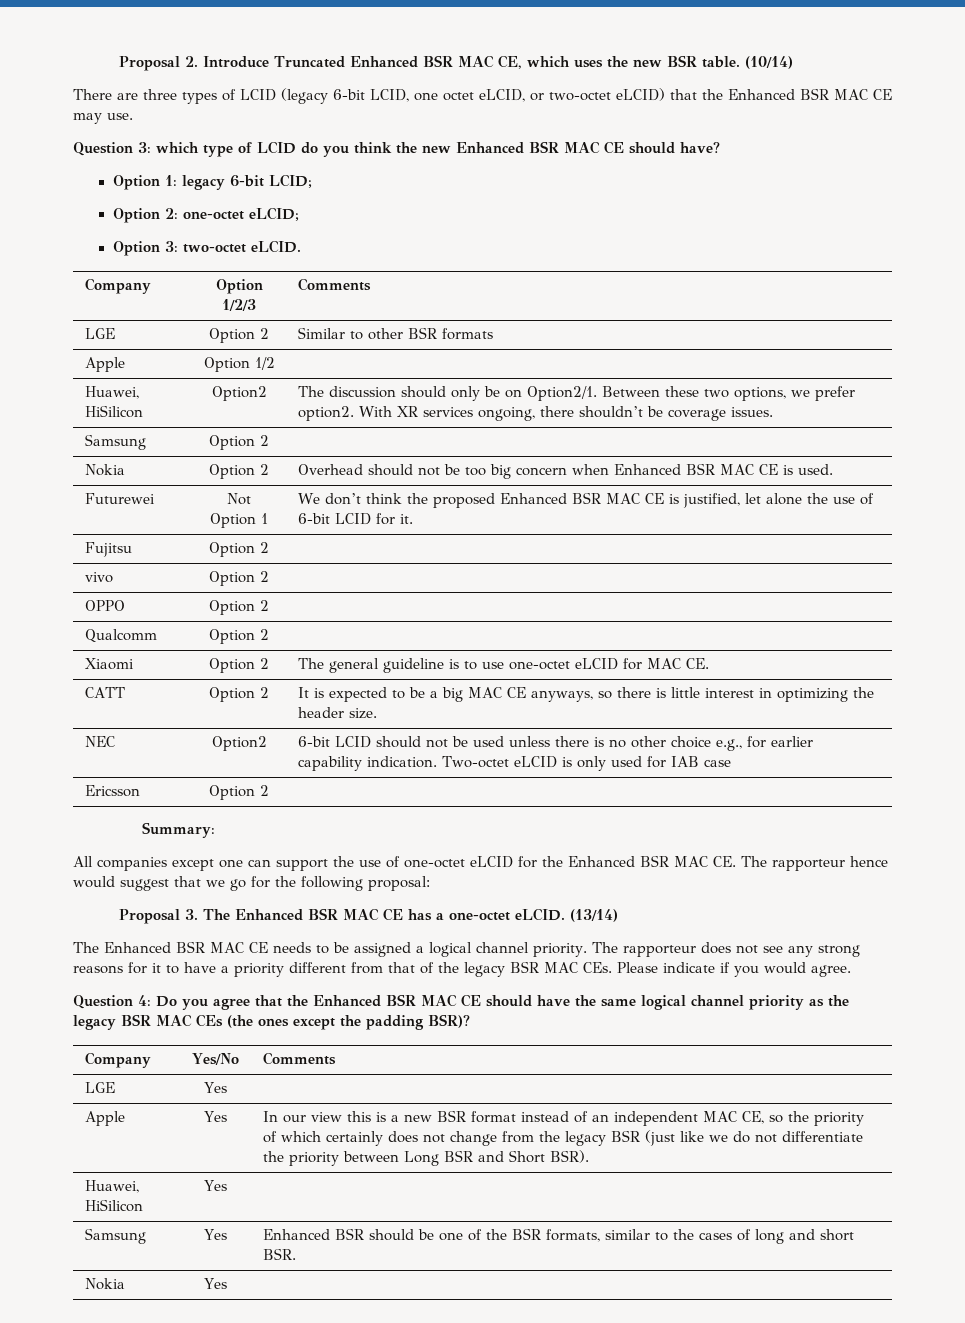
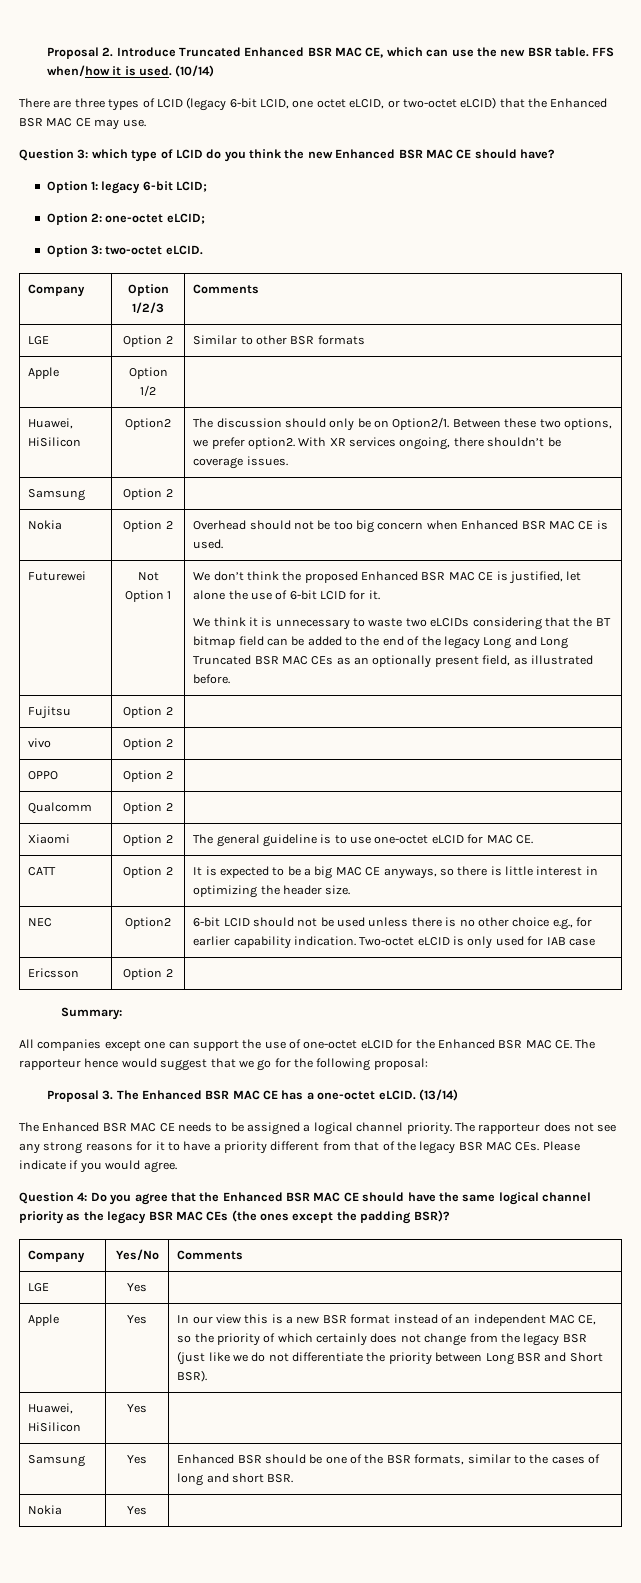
- Proposal 2. Introduce Truncated Enhanced BSR MAC CE, which uses the new BSR table.
+ Proposal 2. Introduce Truncated Enhanced BSR MAC CE, which can use the new BSR table.
+ FFS when/how it is used.
+ We think it is unnecessary to waste two eLCIDs considering that the BT bitmap field can be added to the end of the legacy Long and Long Truncated BSR MAC CEs as an optionally present field, as illustrated before.

